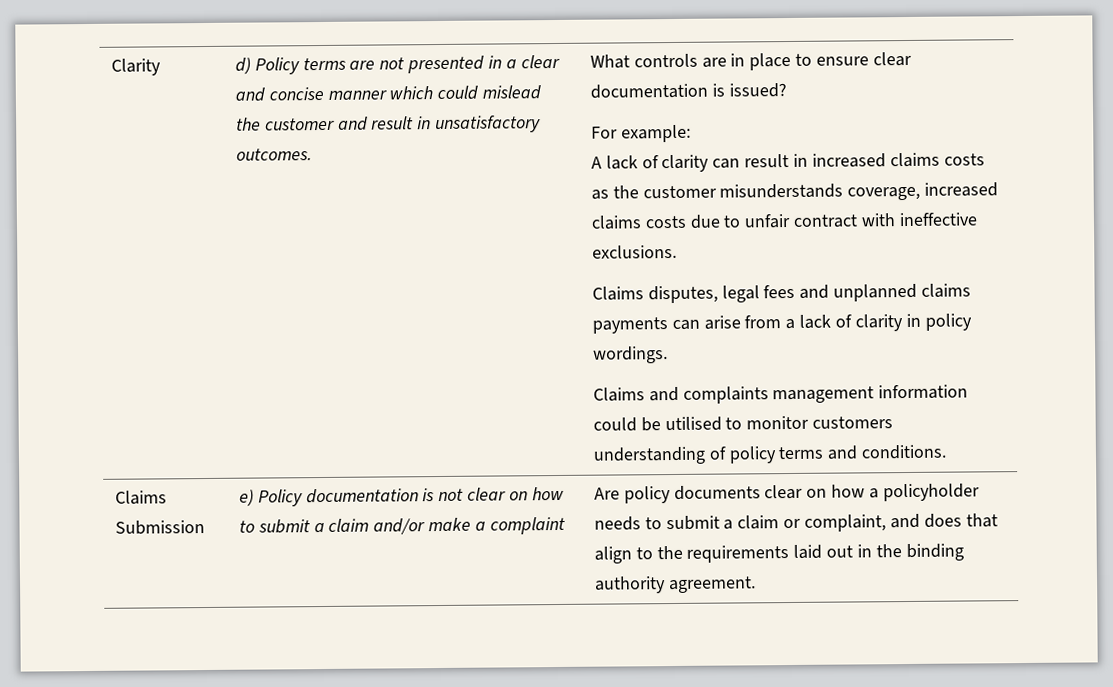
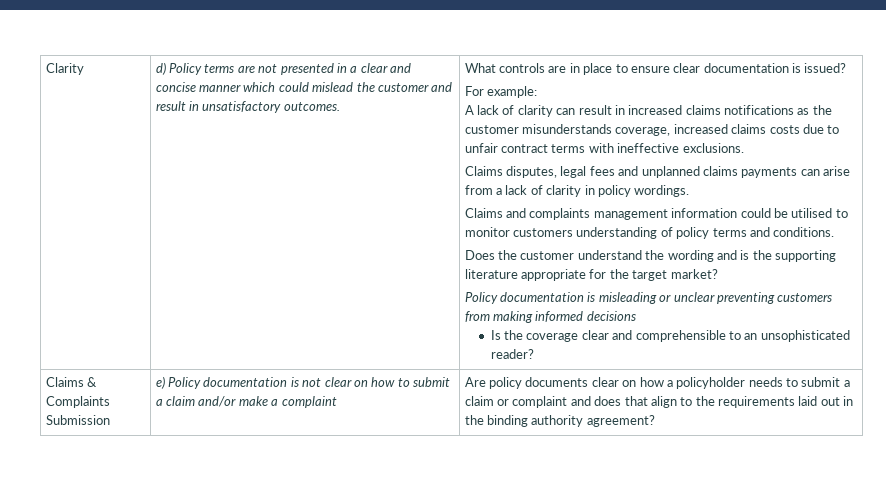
- A lack of clarity can result in increased claims costs as the customer misunderstands coverage, increased claims costs due to unfair contract with ineffective exclusions.
+ A lack of clarity can result in increased claims notifications as the customer misunderstands coverage, increased claims costs due to unfair contract terms with ineffective exclusions.
- Claims Submission
+ Does the customer understand the wording and is the supporting literature appropriate for the target market?
+ Policy documentation is misleading or unclear preventing customers from making informed decisions
+ Is the coverage clear and comprehensible to an unsophisticated reader?
+ Claims & Complaints Submission
- Are policy documents clear on how a policyholder needs to submit a claim or complaint, and does that align to the requirements laid out in the binding authority agreement.
+ Are policy documents clear on how a policyholder needs to submit a claim or complaint and does that align to the requirements laid out in the binding authority agreement?

